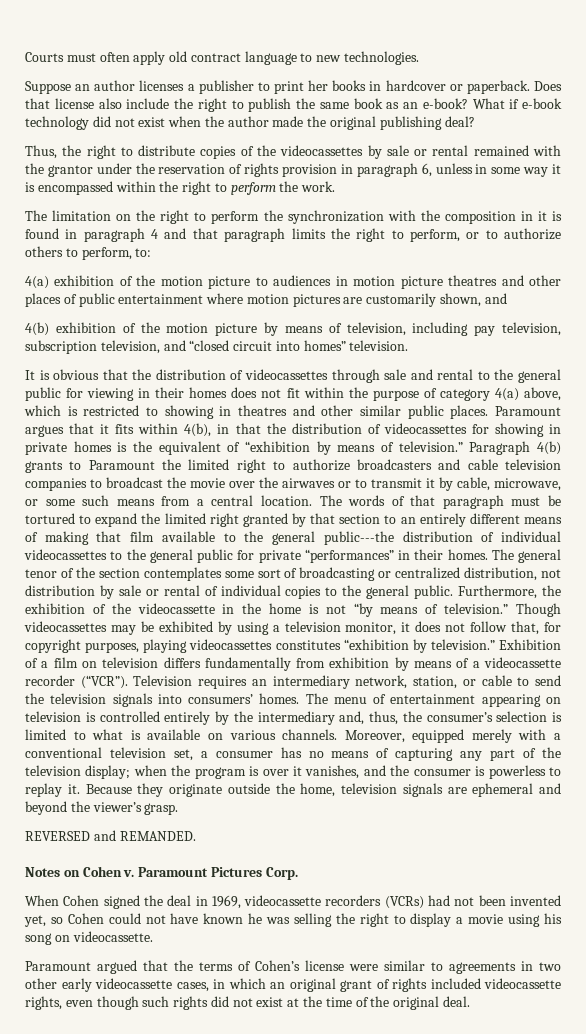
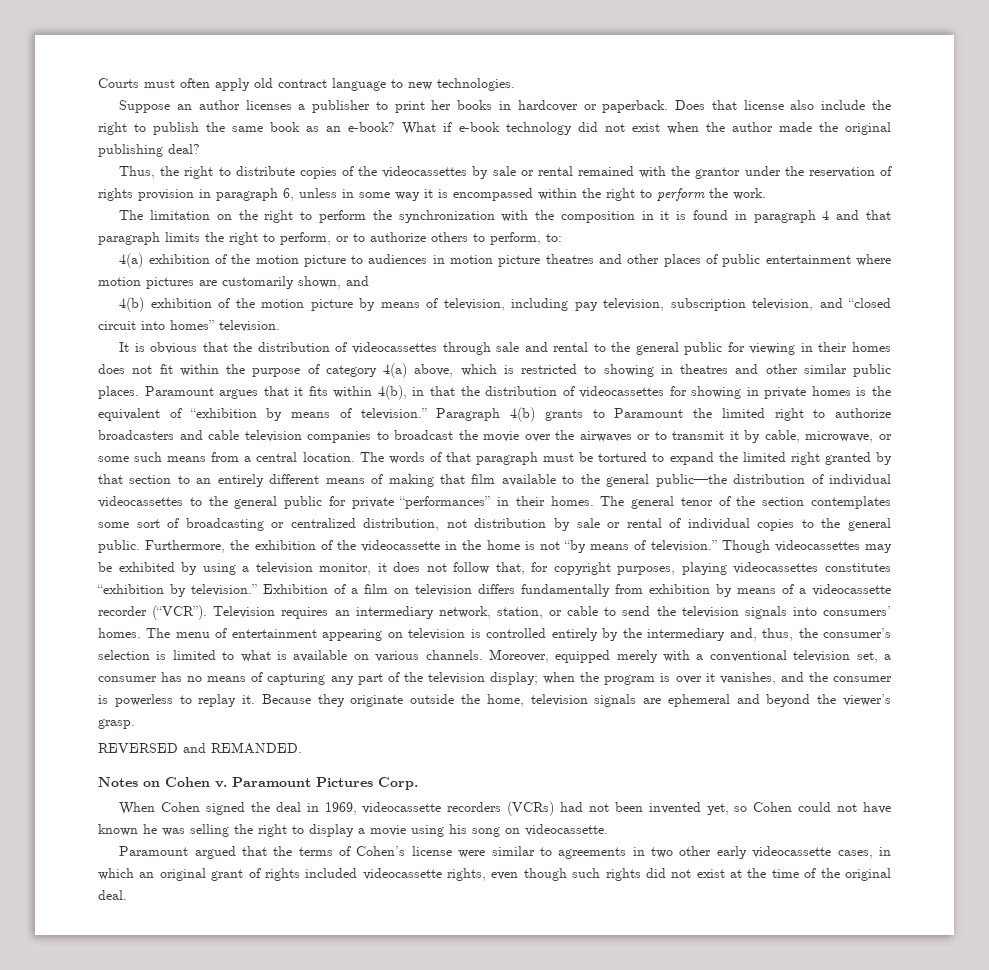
- The words of that paragraph must be tortured to expand the limited right granted by that section to an entirely different means of making that film available to the general public---the distribution of individual videocassettes to the general public for private “performances” in their homes.
+ The words of that paragraph must be tortured to expand the limited right granted by that section to an entirely different means of making that film available to the general public—the distribution of individual videocassettes to the general public for private “performances” in their homes.

